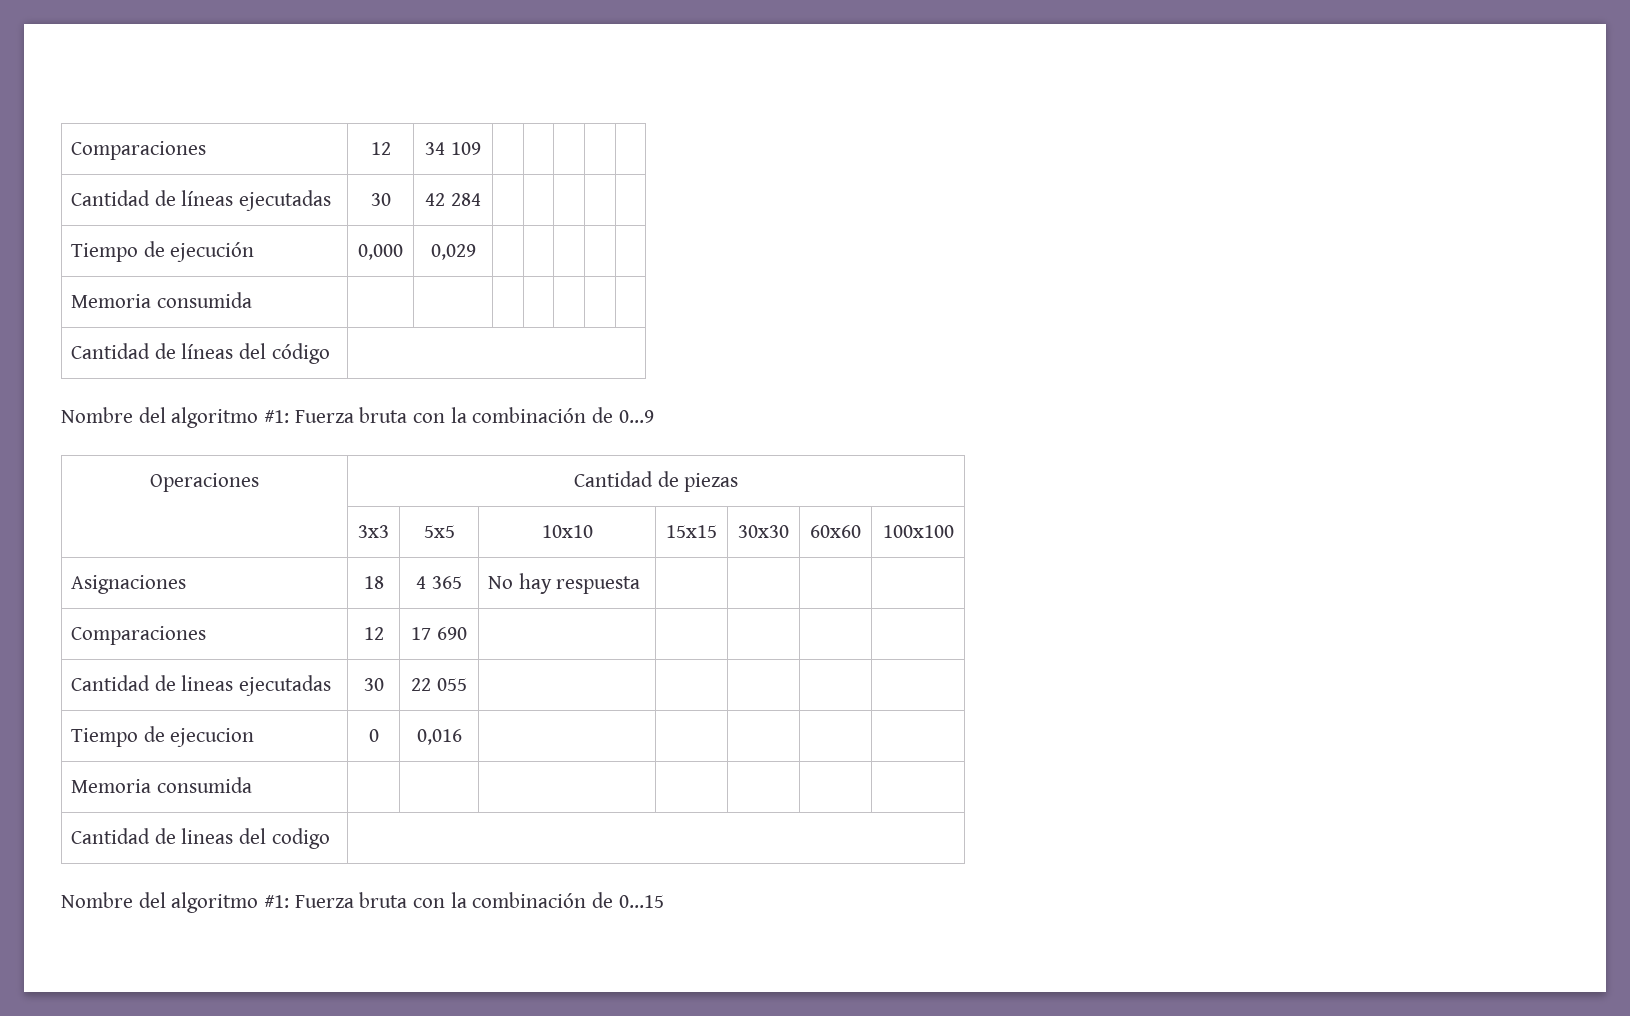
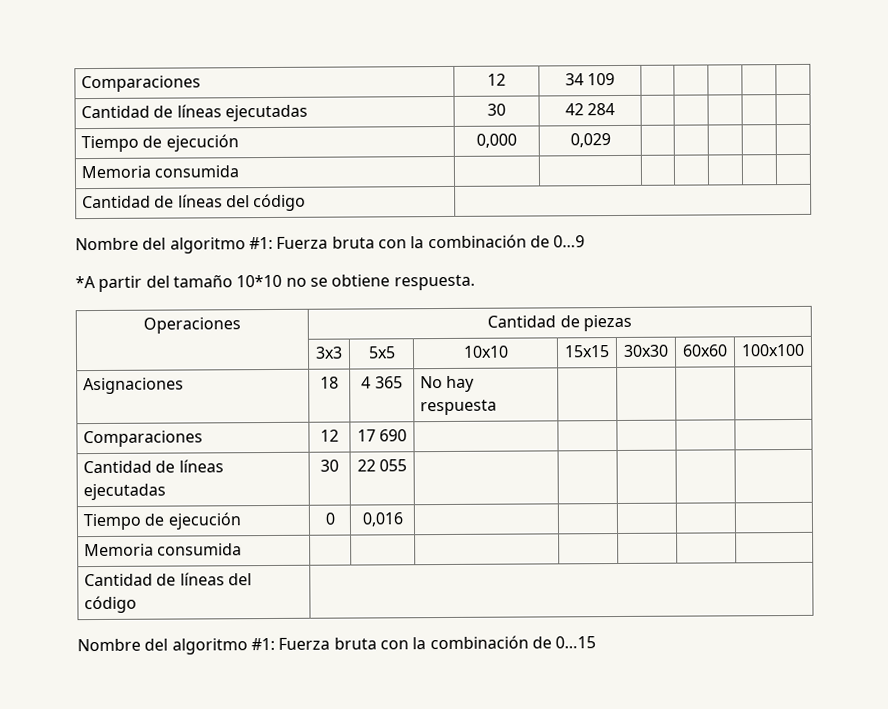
+ *A partir del tamaño 10*10 no se obtiene respuesta.
- Cantidad de lineas ejecutadas | 30 | 22 055 | | | | |
+ Cantidad de líneas ejecutadas | 30 | 22 055 | | | | |
- Tiempo de ejecucion | 0 | 0,016 | | | | |
+ Tiempo de ejecución | 0 | 0,016 | | | | |
  Memoria consumida | | | | | | |
- Cantidad de lineas del codigo |
+ Cantidad de líneas del código |

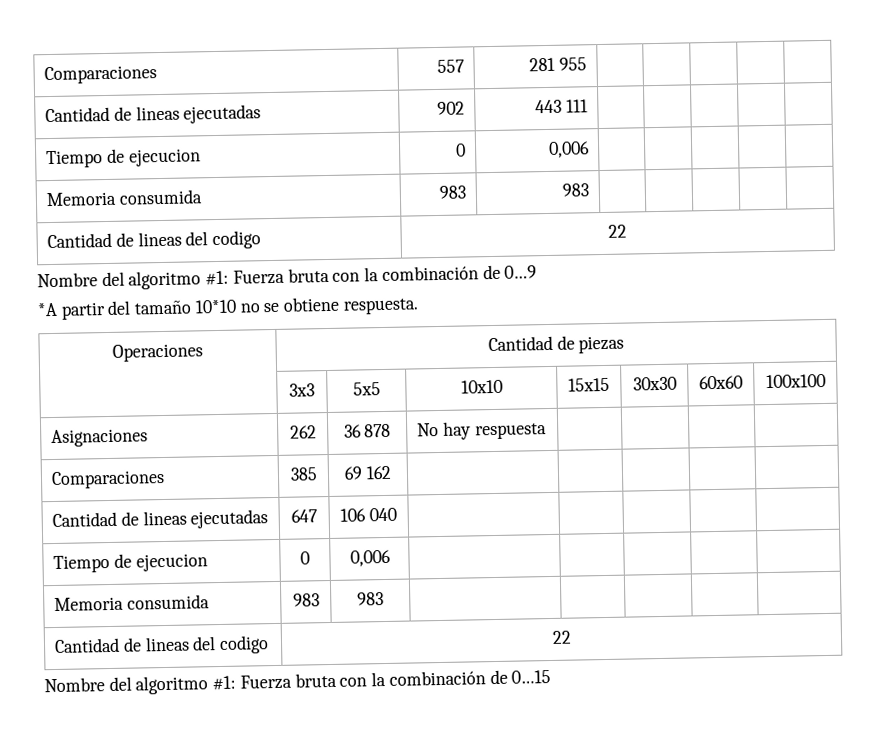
- Comparaciones | 12 | 34 109 | | | | |
- Cantidad de líneas ejecutadas | 30 | 42 284 | | | | |
- Tiempo de ejecución | 0,000 | 0,029 | | | | |
- Memoria consumida | | | | | | |
- Cantidad de líneas del código |
+ Comparaciones | 557 | 281 955 | | | | |
+ Cantidad de lineas ejecutadas | 902 | 443 111 | | | | |
+ Tiempo de ejecucion | 0 | 0,006 | | | | |
+ Memoria consumida | 983 | 983 | | | | |
+ Cantidad de lineas del codigo | 22
- Asignaciones | 18 | 4 365 | No hay respuesta | | | |
+ Asignaciones | 262 | 36 878 | No hay respuesta | | | |
- Comparaciones | 12 | 17 690 | | | | |
- Cantidad de líneas ejecutadas | 30 | 22 055 | | | | |
- Tiempo de ejecución | 0 | 0,016 | | | | |
- Memoria consumida | | | | | | |
- Cantidad de líneas del código |
+ Comparaciones | 385 | 69 162 | | | | |
+ Cantidad de lineas ejecutadas | 647 | 106 040 | | | | |
+ Tiempo de ejecucion | 0 | 0,006 | | | | |
+ Memoria consumida | 983 | 983 | | | | |
+ Cantidad de lineas del codigo | 22

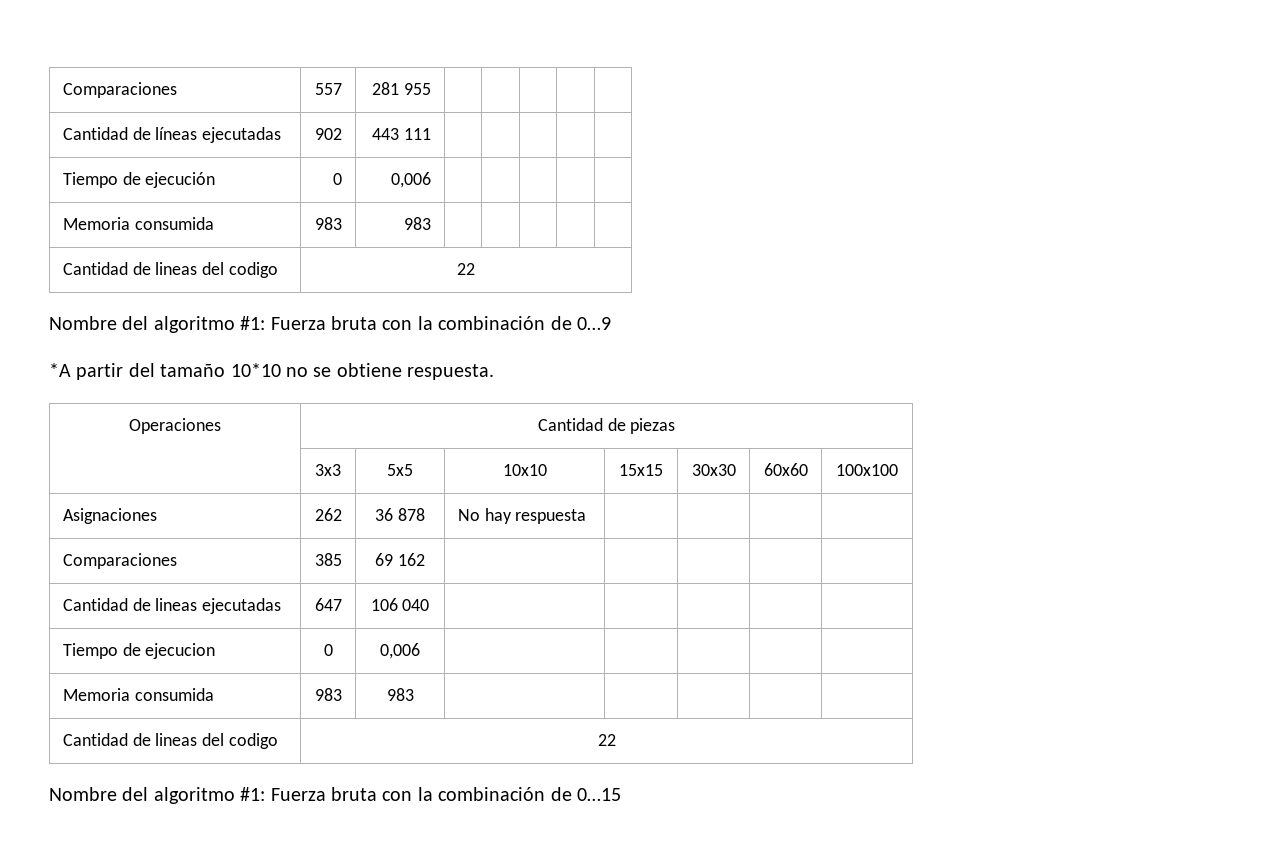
- Cantidad de lineas ejecutadas | 902 | 443 111 | | | | |
- Tiempo de ejecucion | 0 | 0,006 | | | | |
+ Cantidad de líneas ejecutadas | 902 | 443 111 | | | | |
+ Tiempo de ejecución | 0 | 0,006 | | | | |

